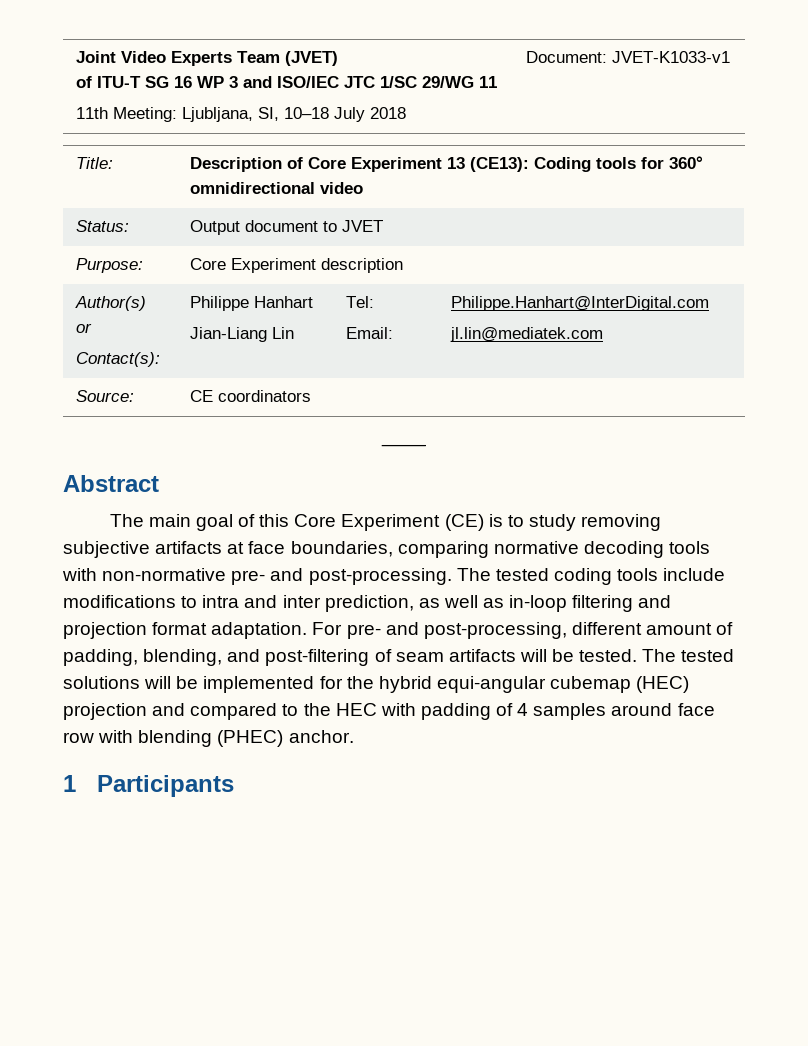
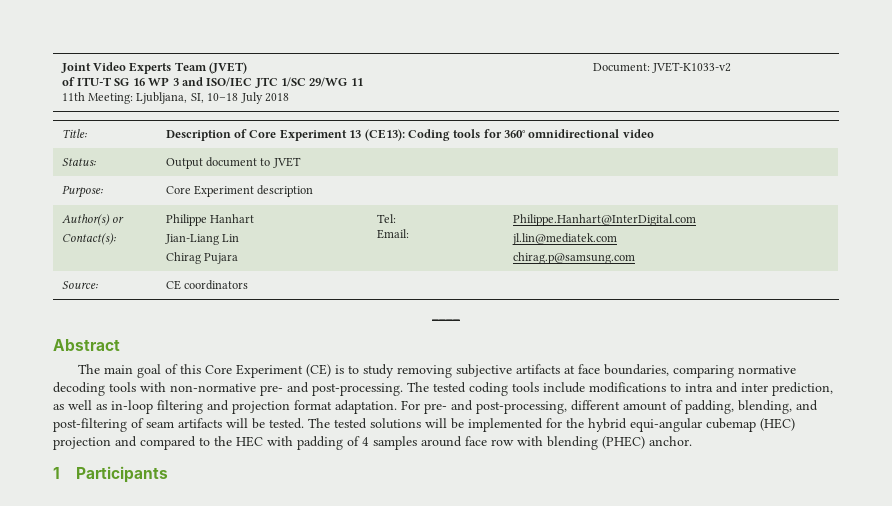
  Joint Video Experts Team (JVET)
  of ITU-T SG 16 WP 3 and ISO/IEC JTC 1/SC 29/WG 11
- 11th Meeting: Ljubljana, SI, 10–18 July 2018 | Document: JVET-K1033-v1
+ 11th Meeting: Ljubljana, SI, 10–18 July 2018 | Document: JVET-K1033-v2
  Author(s) or
  Contact(s): | Philippe Hanhart
- Jian-Liang Lin | Tel:
+ Jian-Liang Lin
+ Chirag Pujara | Tel:
  Email: | Philippe.Hanhart@InterDigital.com
  jl.lin@mediatek.com
+ chirag.p@samsung.com

